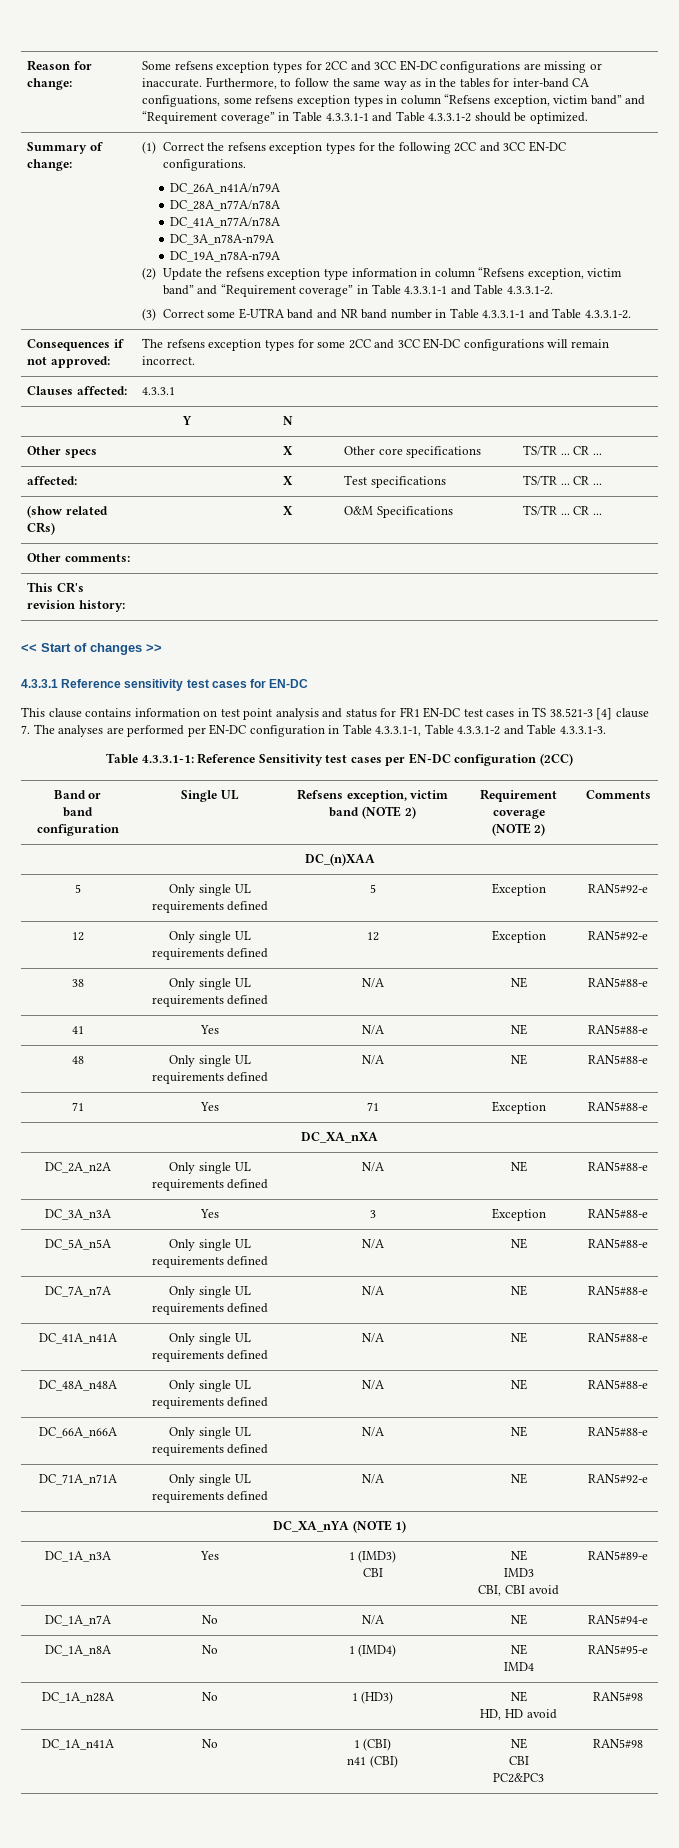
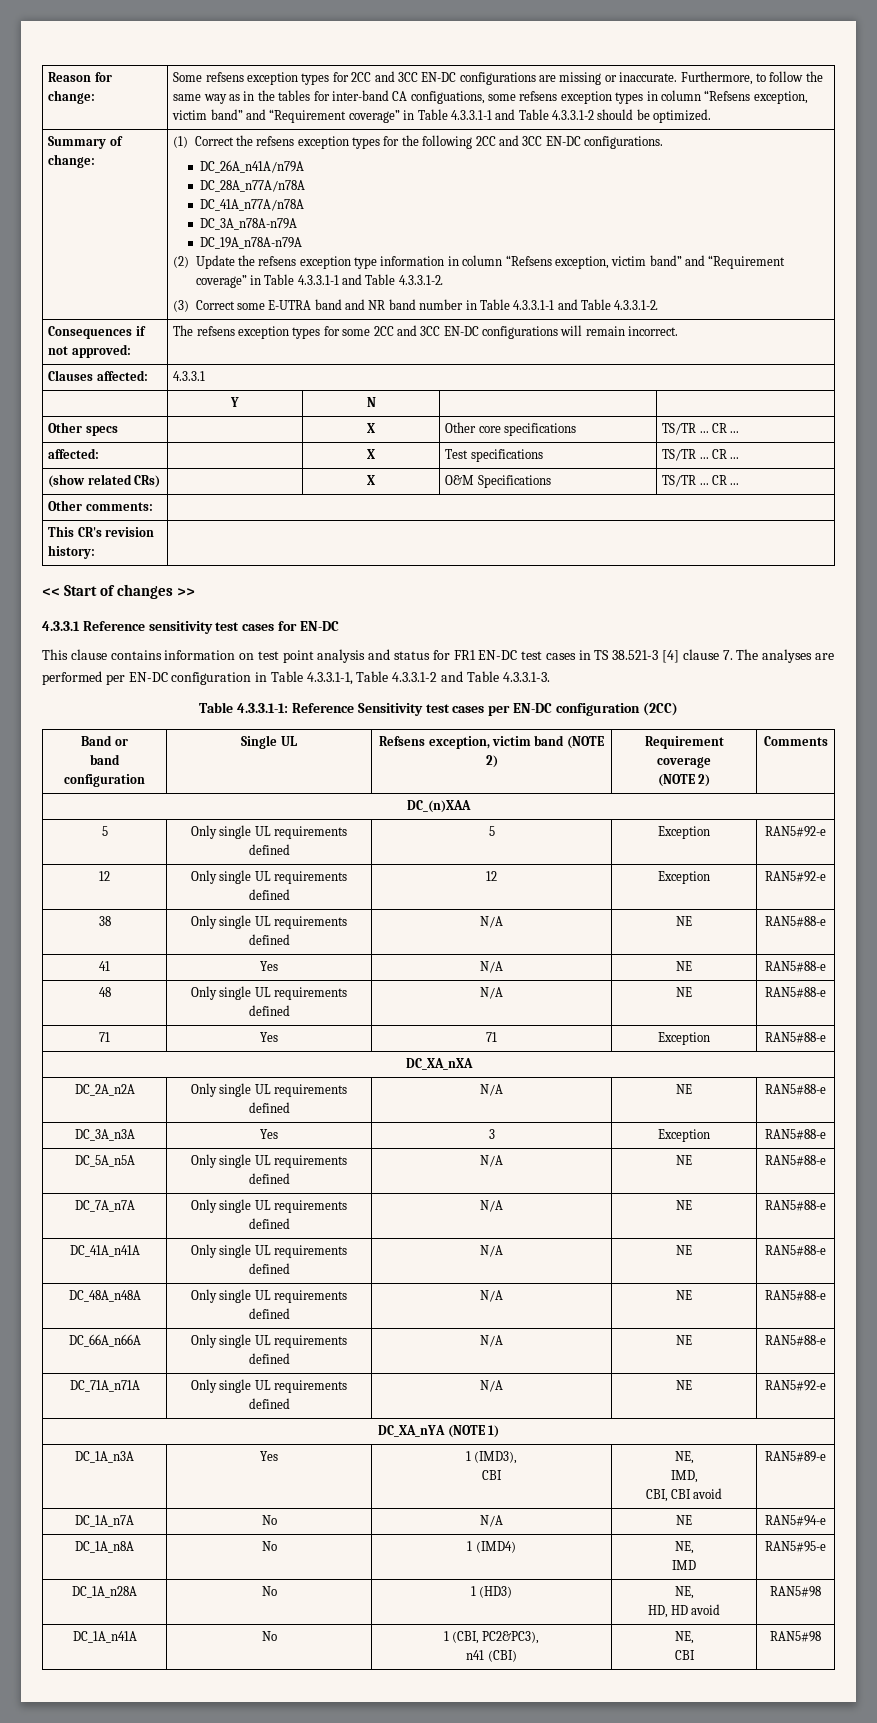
- DC_1A_n3A | Yes | 1 (IMD3)
- CBI | NE
- IMD3
+ DC_1A_n3A | Yes | 1 (IMD3),
+ CBI | NE,
+ IMD,
- DC_1A_n8A | No | 1 (IMD4) | NE
- IMD4 | RAN5#95-e
+ DC_1A_n8A | No | 1 (IMD4) | NE,
+ IMD | RAN5#95-e
- DC_1A_n28A | No | 1 (HD3) | NE
+ DC_1A_n28A | No | 1 (HD3) | NE,
- DC_1A_n41A | No | 1 (CBI)
- n41 (CBI) | NE
- CBI
- PC2&PC3 | RAN5#98
+ DC_1A_n41A | No | 1 (CBI, PC2&PC3),
+ n41 (CBI) | NE,
+ CBI | RAN5#98

